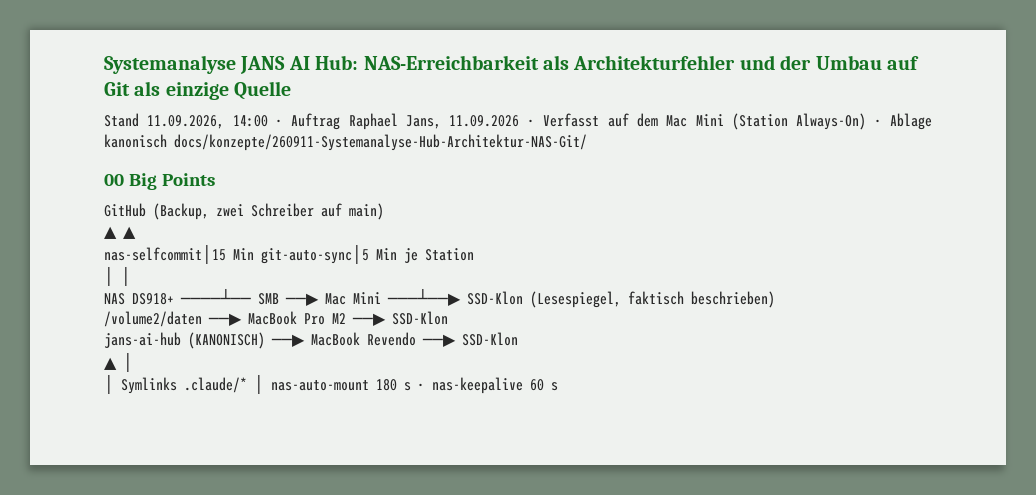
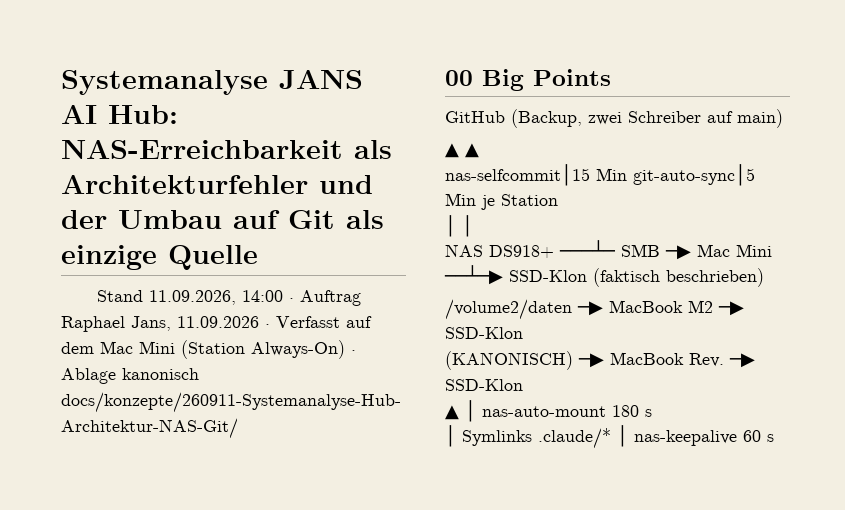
- NAS DS918+ ────┴── SMB ──▶ Mac Mini ───┴──▶ SSD-Klon (Lesespiegel, faktisch beschrieben)
- /volume2/daten ──▶ MacBook Pro M2 ──▶ SSD-Klon
- jans-ai-hub (KANONISCH) ──▶ MacBook Revendo ──▶ SSD-Klon
+ NAS DS918+ ───┴─ SMB ─▶ Mac Mini ──┴─▶ SSD-Klon (faktisch beschrieben)
+ /volume2/daten ─▶ MacBook M2 ─▶ SSD-Klon
+ (KANONISCH) ─▶ MacBook Rev. ─▶ SSD-Klon
- ▲ │
+ ▲ │ nas-auto-mount 180 s
- │ Symlinks .claude/* │ nas-auto-mount 180 s · nas-keepalive 60 s
+ │ Symlinks .claude/* │ nas-keepalive 60 s

